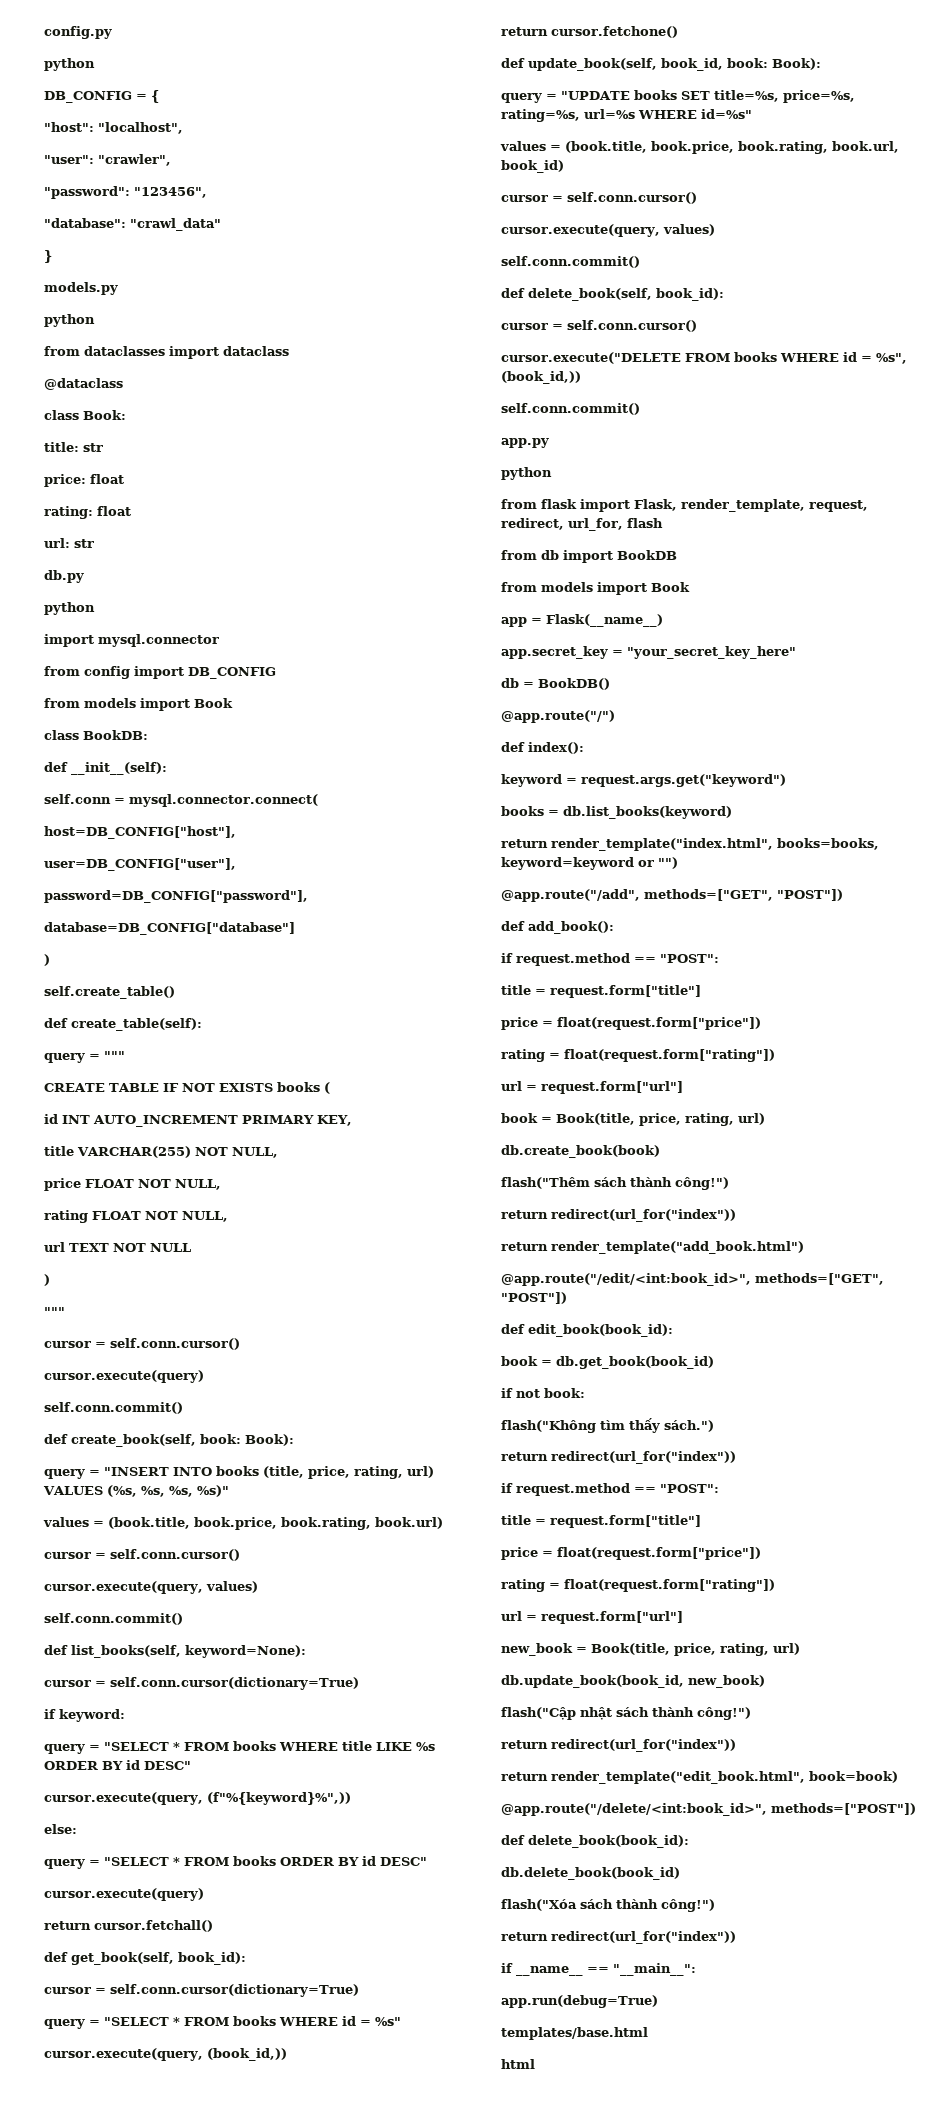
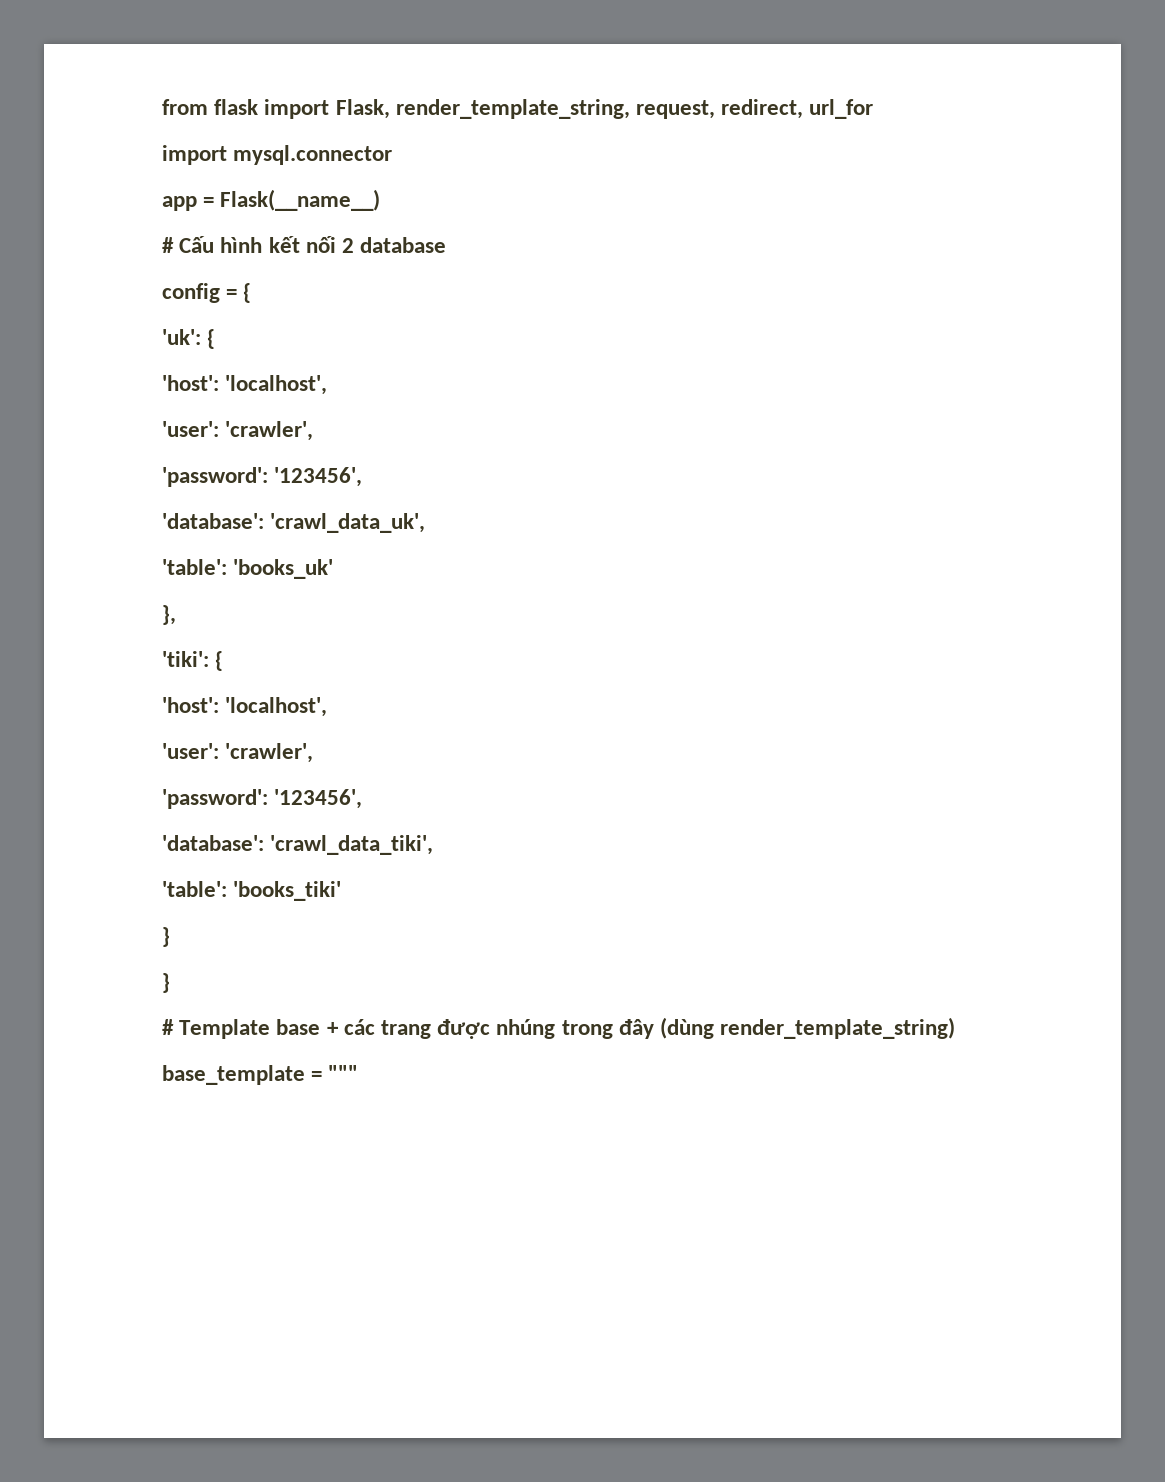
- config.py
- python
- DB_CONFIG = {
- "host": "localhost",
- "user": "crawler",
- "password": "123456",
- "database": "crawl_data"
- }
- models.py
- python
- from dataclasses import dataclass
- @dataclass
- class Book:
- title: str
- price: float
- rating: float
- url: str
- db.py
- python
- import mysql.connector
- from config import DB_CONFIG
- from models import Book
- class BookDB:
- def __init__(self):
- self.conn = mysql.connector.connect(
- host=DB_CONFIG["host"],
- user=DB_CONFIG["user"],
- password=DB_CONFIG["password"],
- database=DB_CONFIG["database"]
- )
- self.create_table()
- def create_table(self):
- query = """
- CREATE TABLE IF NOT EXISTS books (
- id INT AUTO_INCREMENT PRIMARY KEY,
- title VARCHAR(255) NOT NULL,
- price FLOAT NOT NULL,
- rating FLOAT NOT NULL,
- url TEXT NOT NULL
- )
- """
- cursor = self.conn.cursor()
- cursor.execute(query)
- self.conn.commit()
- def create_book(self, book: Book):
- query = "INSERT INTO books (title, price, rating, url) VALUES (%s, %s, %s, %s)"
- values = (book.title, book.price, book.rating, book.url)
- cursor = self.conn.cursor()
- cursor.execute(query, values)
- self.conn.commit()
- def list_books(self, keyword=None):
- cursor = self.conn.cursor(dictionary=True)
- if keyword:
- query = "SELECT * FROM books WHERE title LIKE %s ORDER BY id DESC"
- cursor.execute(query, (f"%{keyword}%",))
- else:
- query = "SELECT * FROM books ORDER BY id DESC"
- cursor.execute(query)
- return cursor.fetchall()
- def get_book(self, book_id):
- cursor = self.conn.cursor(dictionary=True)
- query = "SELECT * FROM books WHERE id = %s"
- cursor.execute(query, (book_id,))
- return cursor.fetchone()
- def update_book(self, book_id, book: Book):
- query = "UPDATE books SET title=%s, price=%s, rating=%s, url=%s WHERE id=%s"
- values = (book.title, book.price, book.rating, book.url, book_id)
- cursor = self.conn.cursor()
- cursor.execute(query, values)
- self.conn.commit()
- def delete_book(self, book_id):
- cursor = self.conn.cursor()
- cursor.execute("DELETE FROM books WHERE id = %s", (book_id,))
- self.conn.commit()
- app.py
- python
- from flask import Flask, render_template, request, redirect, url_for, flash
- from db import BookDB
- from models import Book
+ from flask import Flask, render_template_string, request, redirect, url_for
+ import mysql.connector
  app = Flask(__name__)
- app.secret_key = "your_secret_key_here"
- db = BookDB()
- @app.route("/")
- def index():
- keyword = request.args.get("keyword")
- books = db.list_books(keyword)
- return render_template("index.html", books=books, keyword=keyword or "")
- @app.route("/add", methods=["GET", "POST"])
- def add_book():
- if request.method == "POST":
- title = request.form["title"]
- price = float(request.form["price"])
- rating = float(request.form["rating"])
- url = request.form["url"]
- book = Book(title, price, rating, url)
- db.create_book(book)
- flash("Thêm sách thành công!")
- return redirect(url_for("index"))
- return render_template("add_book.html")
- @app.route("/edit/<int:book_id>", methods=["GET", "POST"])
- def edit_book(book_id):
- book = db.get_book(book_id)
- if not book:
- flash("Không tìm thấy sách.")
- return redirect(url_for("index"))
- if request.method == "POST":
- title = request.form["title"]
- price = float(request.form["price"])
- rating = float(request.form["rating"])
- url = request.form["url"]
- new_book = Book(title, price, rating, url)
- db.update_book(book_id, new_book)
- flash("Cập nhật sách thành công!")
- return redirect(url_for("index"))
- return render_template("edit_book.html", book=book)
- @app.route("/delete/<int:book_id>", methods=["POST"])
- def delete_book(book_id):
- db.delete_book(book_id)
- flash("Xóa sách thành công!")
- return redirect(url_for("index"))
- if __name__ == "__main__":
- app.run(debug=True)
- templates/base.html
- html
+ # Cấu hình kết nối 2 database
+ config = {
+ 'uk': {
+ 'host': 'localhost',
+ 'user': 'crawler',
+ 'password': '123456',
+ 'database': 'crawl_data_uk',
+ 'table': 'books_uk'
+ },
+ 'tiki': {
+ 'host': 'localhost',
+ 'user': 'crawler',
+ 'password': '123456',
+ 'database': 'crawl_data_tiki',
+ 'table': 'books_tiki'
+ }
+ }
+ # Template base + các trang được nhúng trong đây (dùng render_template_string)
+ base_template = """

